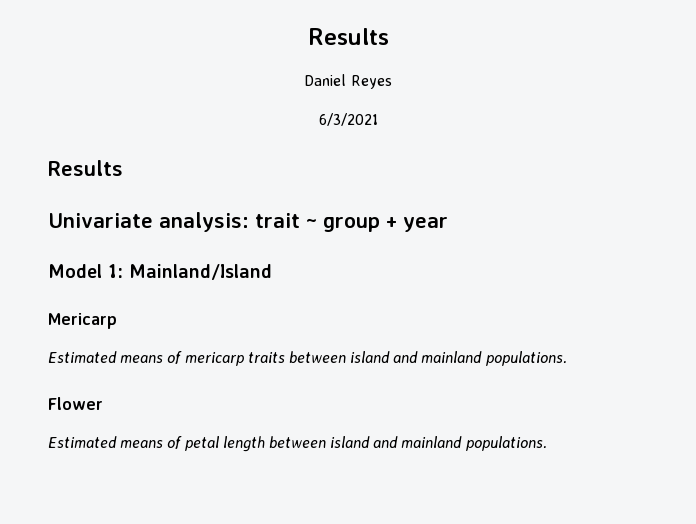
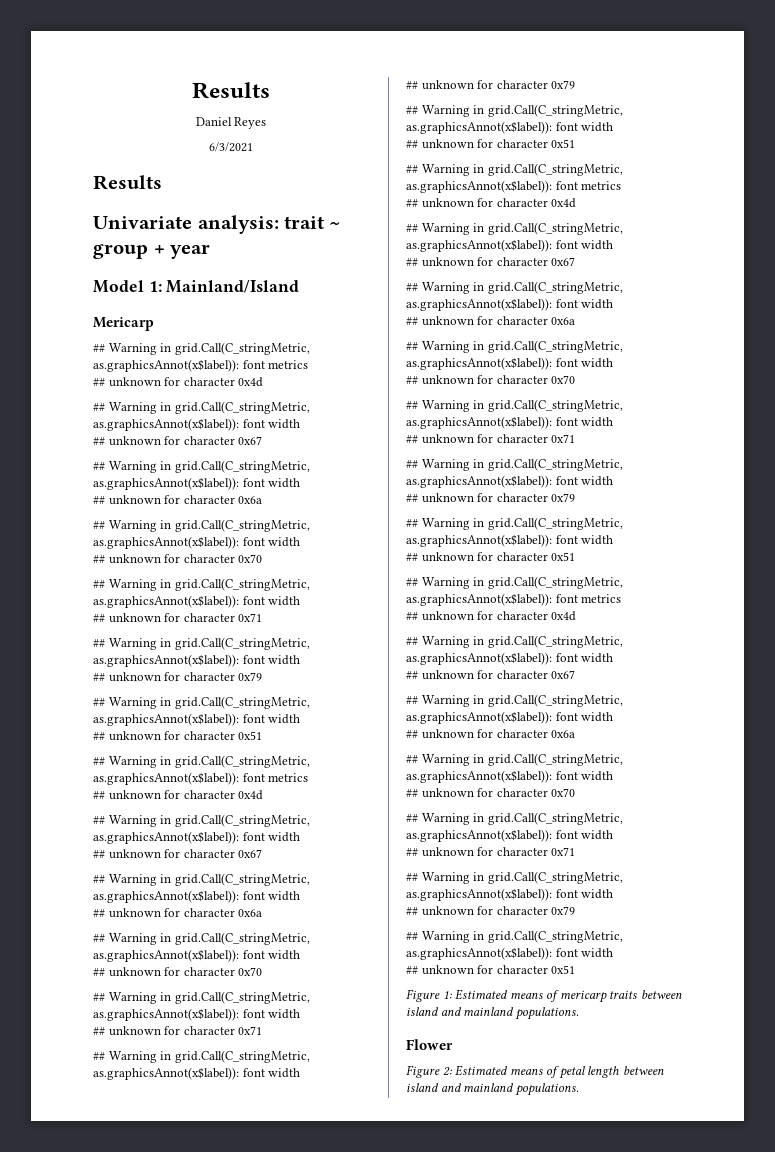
  Mericarp
- Estimated means of mericarp traits between island and mainland populations.
+ ## Warning in grid.Call(C_stringMetric, as.graphicsAnnot(x$label)): font metrics
+ ## unknown for character 0x4d
+ ## Warning in grid.Call(C_stringMetric, as.graphicsAnnot(x$label)): font width
+ ## unknown for character 0x67
+ ## Warning in grid.Call(C_stringMetric, as.graphicsAnnot(x$label)): font width
+ ## unknown for character 0x6a
+ ## Warning in grid.Call(C_stringMetric, as.graphicsAnnot(x$label)): font width
+ ## unknown for character 0x70
+ ## Warning in grid.Call(C_stringMetric, as.graphicsAnnot(x$label)): font width
+ ## unknown for character 0x71
+ ## Warning in grid.Call(C_stringMetric, as.graphicsAnnot(x$label)): font width
+ ## unknown for character 0x79
+ ## Warning in grid.Call(C_stringMetric, as.graphicsAnnot(x$label)): font width
+ ## unknown for character 0x51
+ ## Warning in grid.Call(C_stringMetric, as.graphicsAnnot(x$label)): font metrics
+ ## unknown for character 0x4d
+ ## Warning in grid.Call(C_stringMetric, as.graphicsAnnot(x$label)): font width
+ ## unknown for character 0x67
+ ## Warning in grid.Call(C_stringMetric, as.graphicsAnnot(x$label)): font width
+ ## unknown for character 0x6a
+ ## Warning in grid.Call(C_stringMetric, as.graphicsAnnot(x$label)): font width
+ ## unknown for character 0x70
+ ## Warning in grid.Call(C_stringMetric, as.graphicsAnnot(x$label)): font width
+ ## unknown for character 0x71
+ ## Warning in grid.Call(C_stringMetric, as.graphicsAnnot(x$label)): font width
+ ## unknown for character 0x79
+ ## Warning in grid.Call(C_stringMetric, as.graphicsAnnot(x$label)): font width
+ ## unknown for character 0x51
+ ## Warning in grid.Call(C_stringMetric, as.graphicsAnnot(x$label)): font metrics
+ ## unknown for character 0x4d
+ ## Warning in grid.Call(C_stringMetric, as.graphicsAnnot(x$label)): font width
+ ## unknown for character 0x67
+ ## Warning in grid.Call(C_stringMetric, as.graphicsAnnot(x$label)): font width
+ ## unknown for character 0x6a
+ ## Warning in grid.Call(C_stringMetric, as.graphicsAnnot(x$label)): font width
+ ## unknown for character 0x70
+ ## Warning in grid.Call(C_stringMetric, as.graphicsAnnot(x$label)): font width
+ ## unknown for character 0x71
+ ## Warning in grid.Call(C_stringMetric, as.graphicsAnnot(x$label)): font width
+ ## unknown for character 0x79
+ ## Warning in grid.Call(C_stringMetric, as.graphicsAnnot(x$label)): font width
+ ## unknown for character 0x51
+ ## Warning in grid.Call(C_stringMetric, as.graphicsAnnot(x$label)): font metrics
+ ## unknown for character 0x4d
+ ## Warning in grid.Call(C_stringMetric, as.graphicsAnnot(x$label)): font width
+ ## unknown for character 0x67
+ ## Warning in grid.Call(C_stringMetric, as.graphicsAnnot(x$label)): font width
+ ## unknown for character 0x6a
+ ## Warning in grid.Call(C_stringMetric, as.graphicsAnnot(x$label)): font width
+ ## unknown for character 0x70
+ ## Warning in grid.Call(C_stringMetric, as.graphicsAnnot(x$label)): font width
+ ## unknown for character 0x71
+ ## Warning in grid.Call(C_stringMetric, as.graphicsAnnot(x$label)): font width
+ ## unknown for character 0x79
+ ## Warning in grid.Call(C_stringMetric, as.graphicsAnnot(x$label)): font width
+ ## unknown for character 0x51
+ Figure 1: Estimated means of mericarp traits between island and mainland populations.
- Estimated means of petal length between island and mainland populations.
+ Figure 2: Estimated means of petal length between island and mainland populations.

